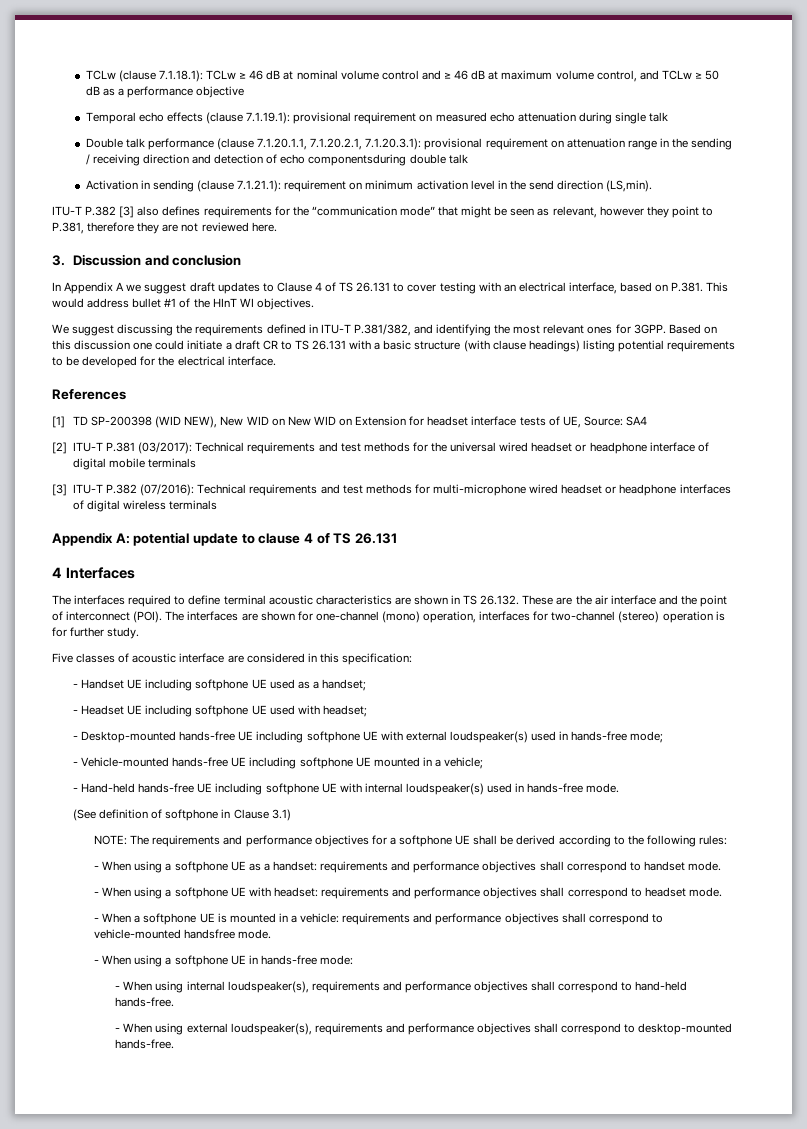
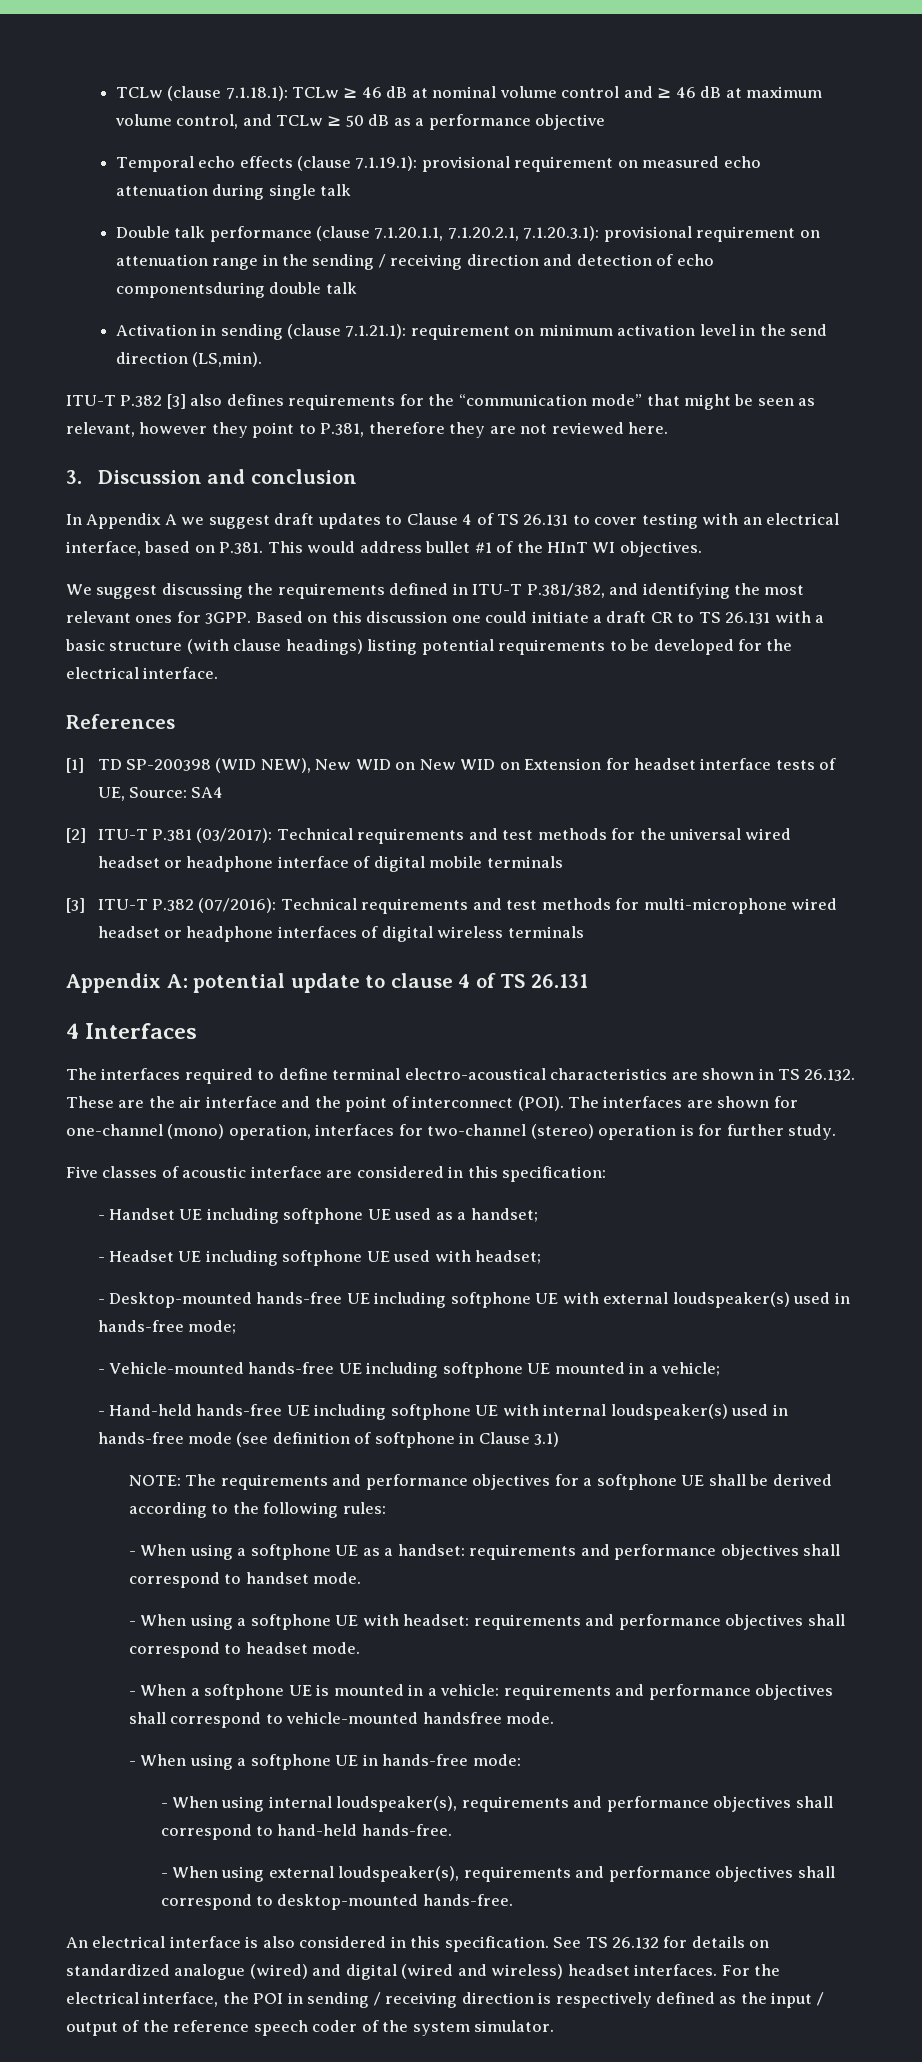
- The interfaces required to define terminal acoustic characteristics are shown in TS 26.132. These are the air interface and the point of interconnect (POI).
+ The interfaces required to define terminal electro-acoustical characteristics are shown in TS 26.132. These are the air interface and the point of interconnect (POI).
- - Hand-held hands-free UE including softphone UE with internal loudspeaker(s) used in hands-free mode.
- (See definition of softphone in Clause 3.1)
+ - Hand-held hands-free UE including softphone UE with internal loudspeaker(s) used in hands-free mode (see definition of softphone in Clause 3.1)
+ An electrical interface is also considered in this specification. See TS 26.132 for details on standardized analogue (wired) and digital (wired and wireless) headset interfaces. For the electrical interface, the POI in sending / receiving direction is respectively defined as the input / output of the reference speech coder of the system simulator.

